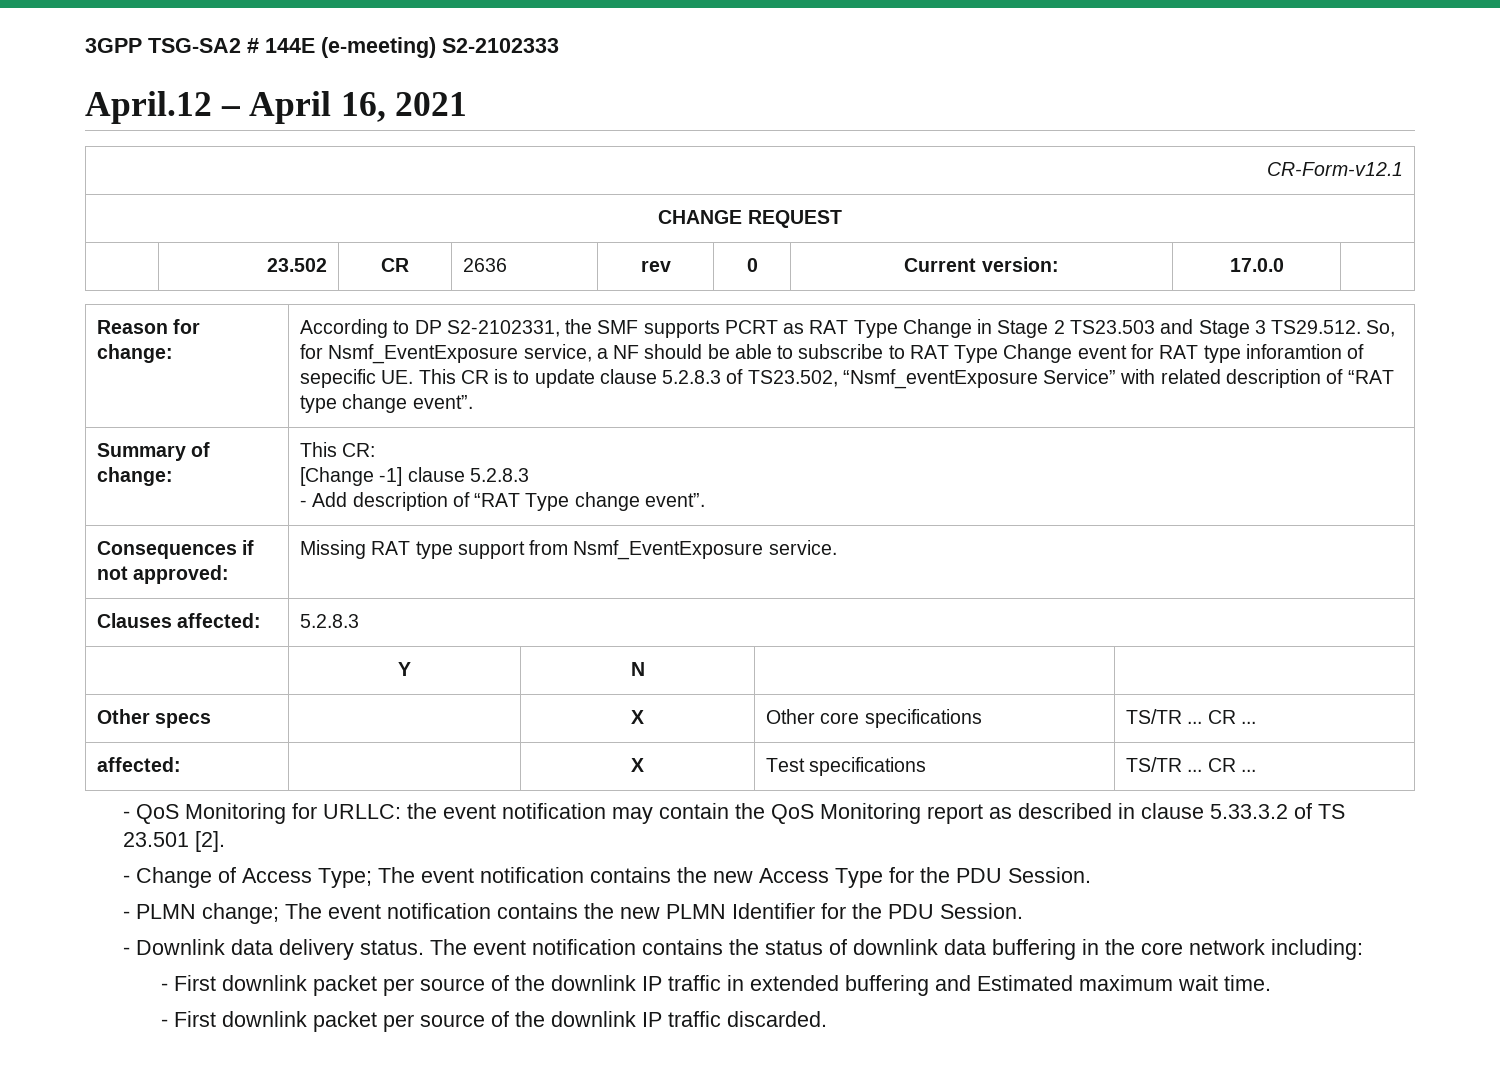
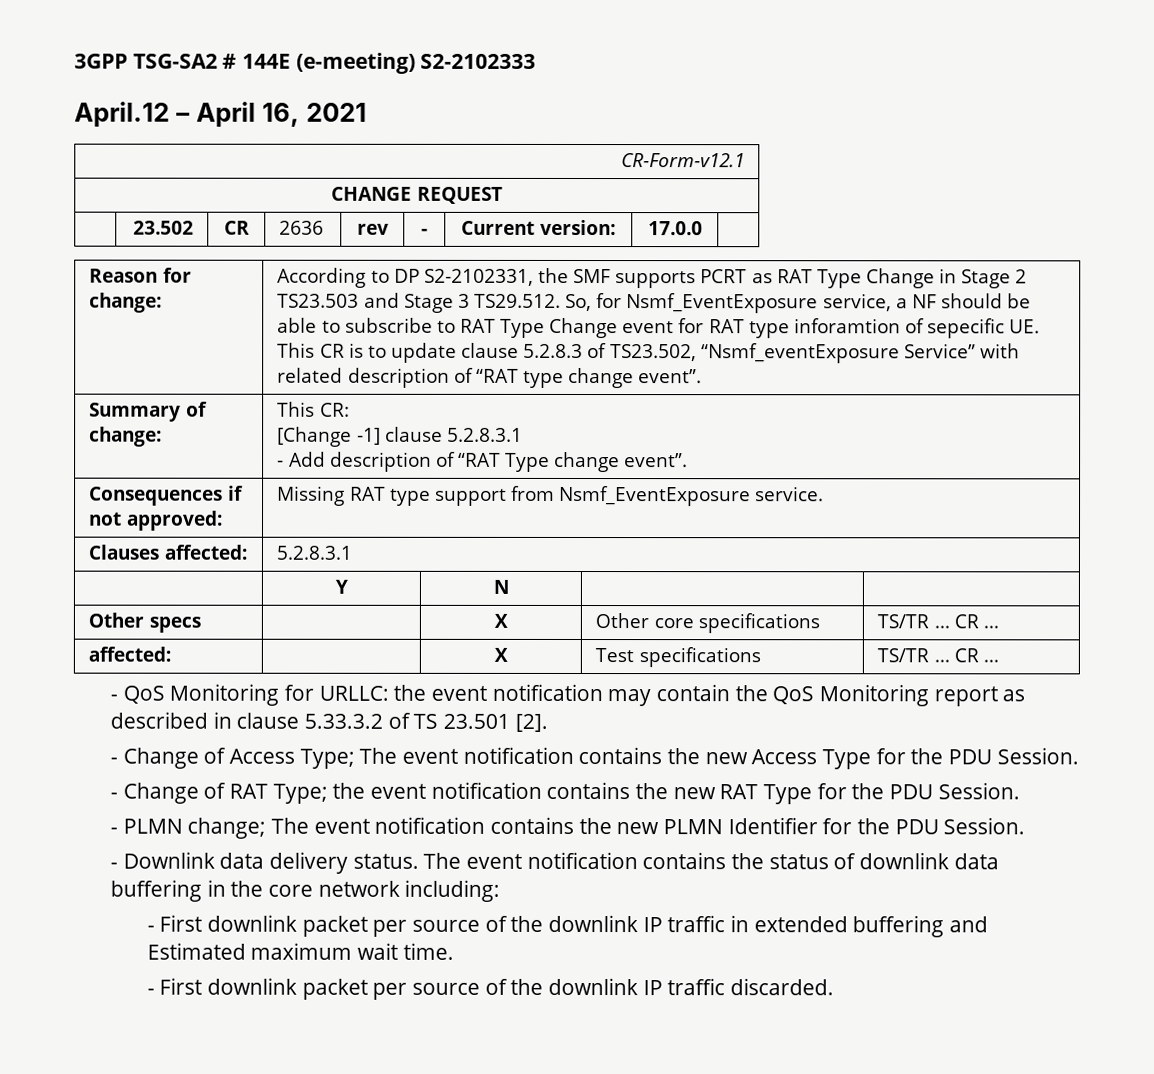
- | 23.502 | CR | 2636 | rev | 0 | Current version: | 17.0.0 |
+ | 23.502 | CR | 2636 | rev | - | Current version: | 17.0.0 |
  Summary of change: | This CR:
- [Change -1] clause 5.2.8.3
+ [Change -1] clause 5.2.8.3.1
- Clauses affected: | 5.2.8.3
+ Clauses affected: | 5.2.8.3.1
+ - Change of RAT Type; the event notification contains the new RAT Type for the PDU Session.

